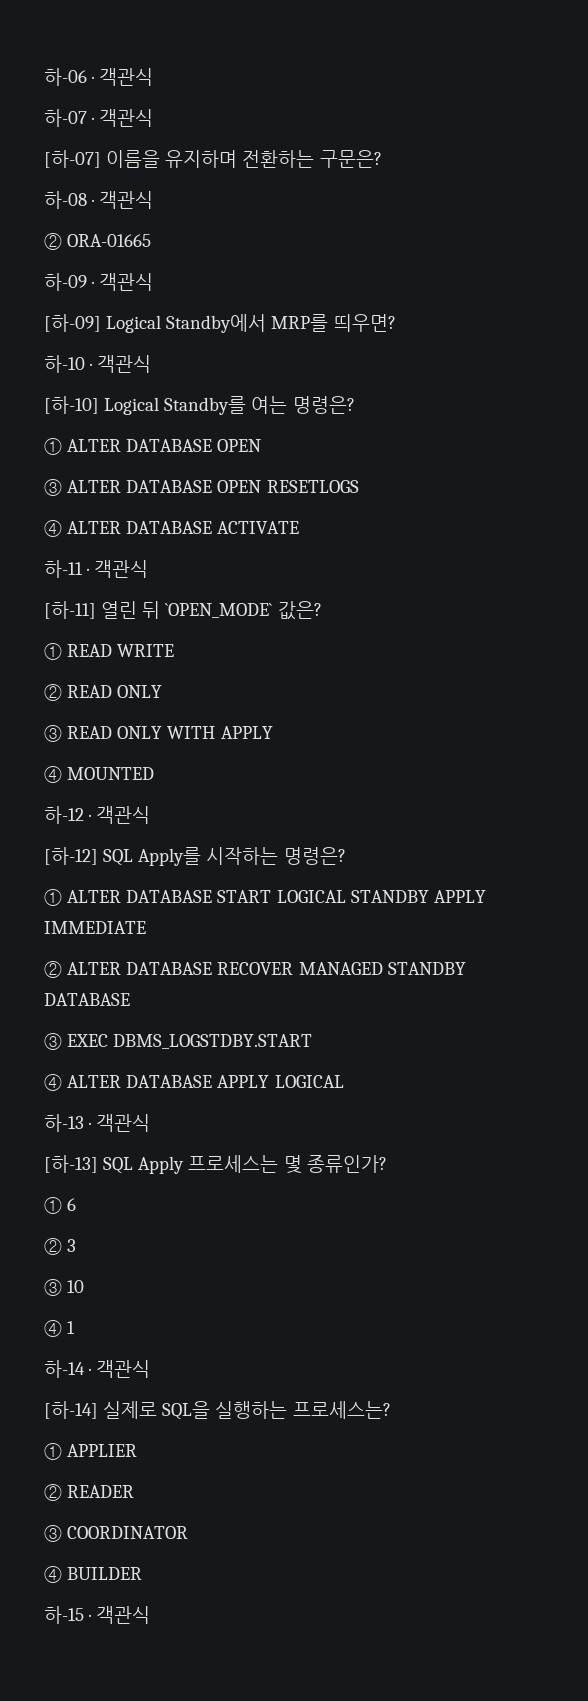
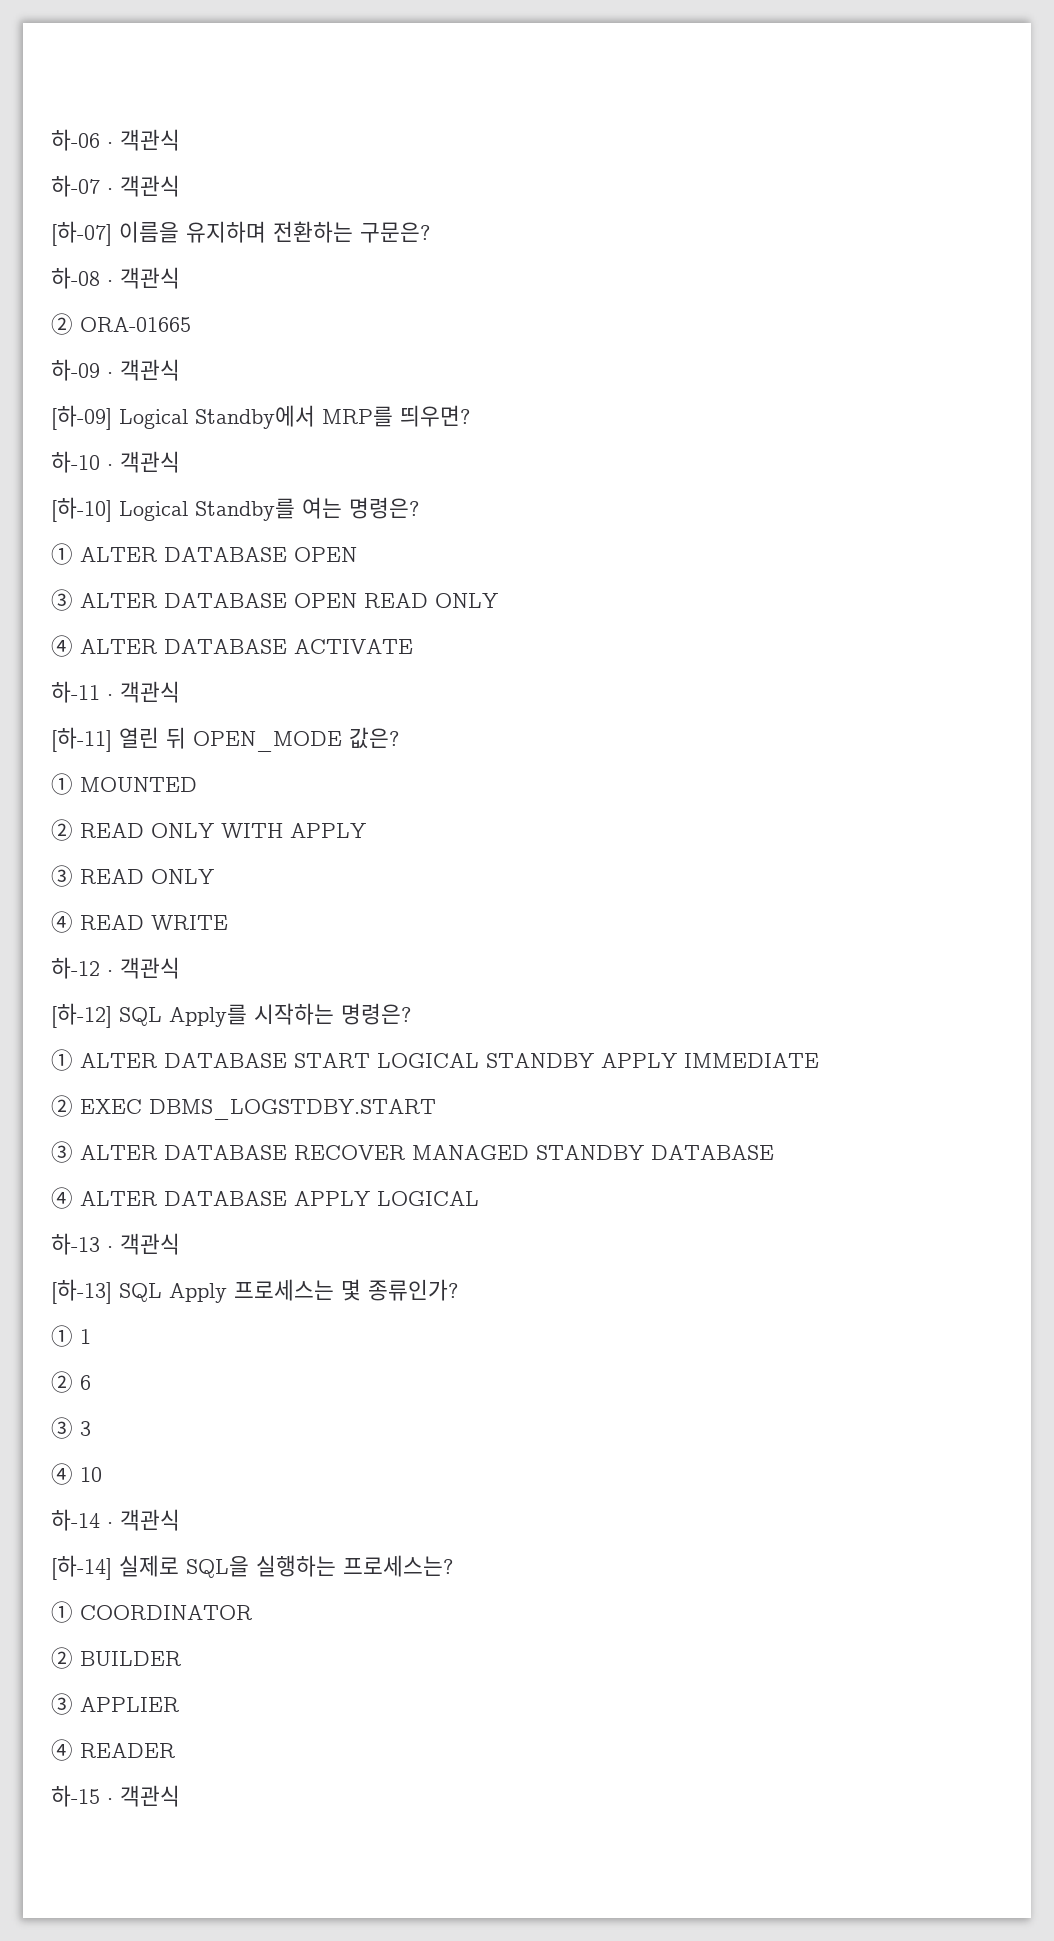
- ③ ALTER DATABASE OPEN RESETLOGS
+ ③ ALTER DATABASE OPEN READ ONLY
- [하-11] 열린 뒤 `OPEN_MODE` 값은?
+ [하-11] 열린 뒤 OPEN_MODE 값은?
- ① READ WRITE
+ ① MOUNTED
- ② READ ONLY
- ③ READ ONLY WITH APPLY
+ ② READ ONLY WITH APPLY
- ④ MOUNTED
+ ③ READ ONLY
+ ④ READ WRITE
- ② ALTER DATABASE RECOVER MANAGED STANDBY DATABASE
+ ② EXEC DBMS_LOGSTDBY.START
+ ③ ALTER DATABASE RECOVER MANAGED STANDBY DATABASE
- ③ EXEC DBMS_LOGSTDBY.START
- ① 6
+ ① 1
+ ② 6
- ② 3
+ ③ 3
- ③ 10
+ ④ 10
- ④ 1
- ① APPLIER
+ ① COORDINATOR
+ ② BUILDER
+ ③ APPLIER
- ② READER
+ ④ READER
- ③ COORDINATOR
- ④ BUILDER

